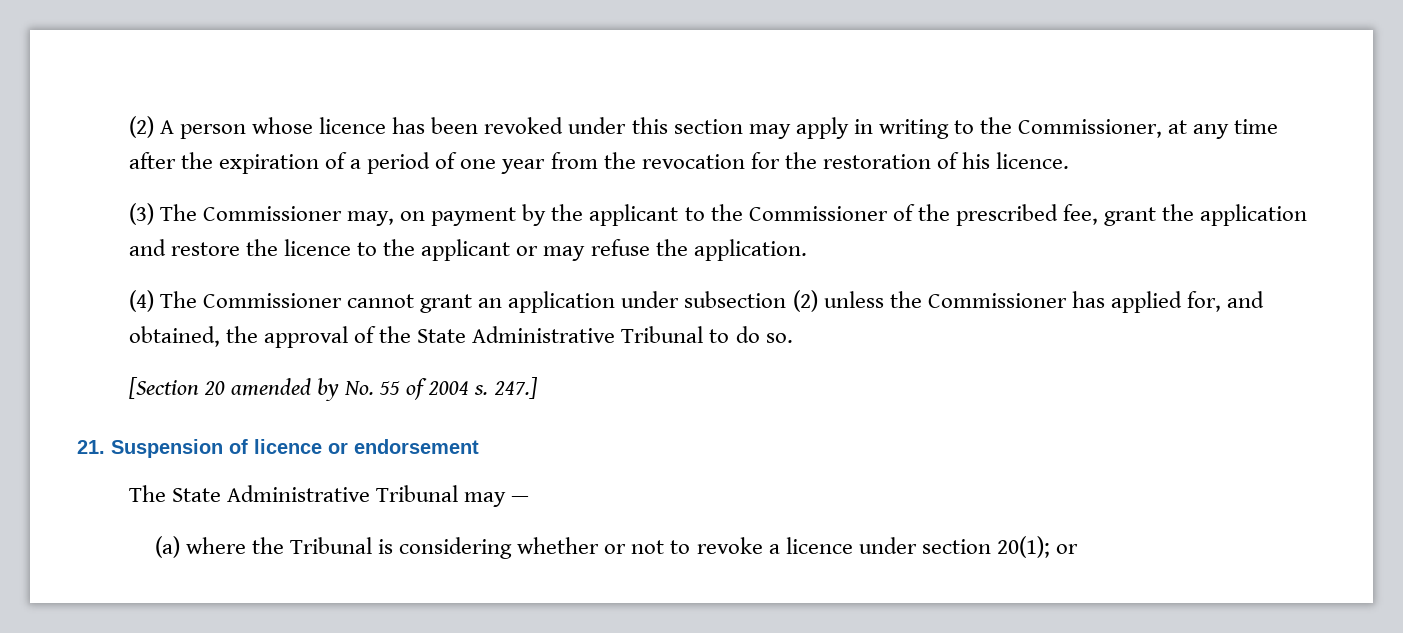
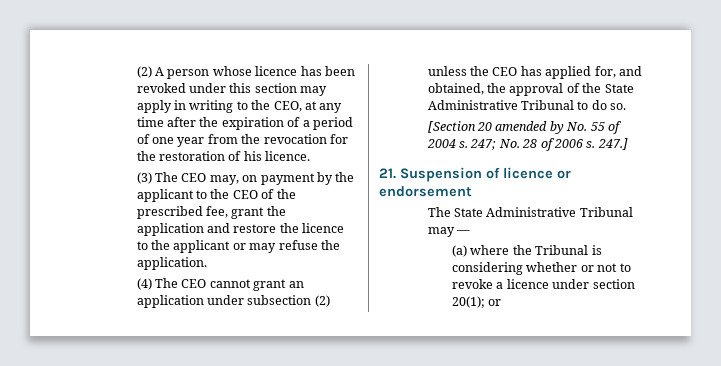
- (2) A person whose licence has been revoked under this section may apply in writing to the Commissioner, at any time after the expiration of a period of one year from the revocation for the restoration of his licence.
+ (2) A person whose licence has been revoked under this section may apply in writing to the CEO, at any time after the expiration of a period of one year from the revocation for the restoration of his licence.
- (3) The Commissioner may, on payment by the applicant to the Commissioner of the prescribed fee, grant the application and restore the licence to the applicant or may refuse the application.
+ (3) The CEO may, on payment by the applicant to the CEO of the prescribed fee, grant the application and restore the licence to the applicant or may refuse the application.
- (4) The Commissioner cannot grant an application under subsection (2) unless the Commissioner has applied for, and obtained, the approval of the State Administrative Tribunal to do so.
+ (4) The CEO cannot grant an application under subsection (2) unless the CEO has applied for, and obtained, the approval of the State Administrative Tribunal to do so.
+ 247; No. 28 of 2006 s.

